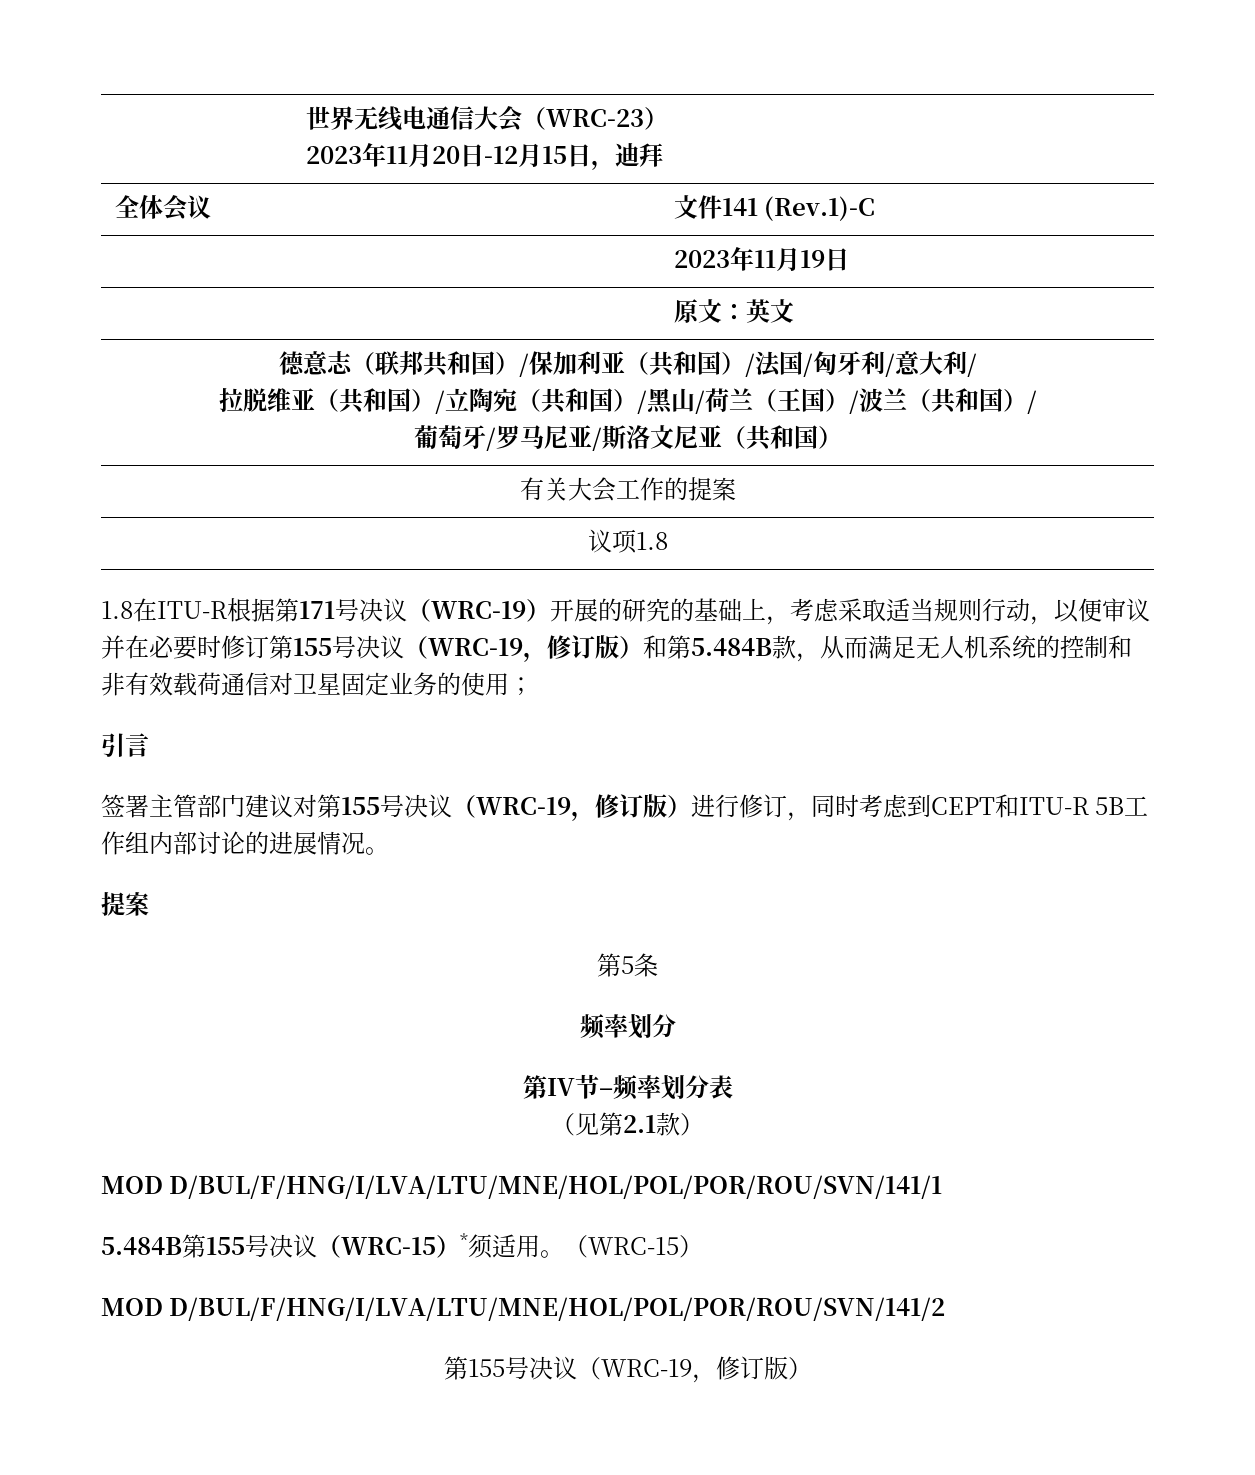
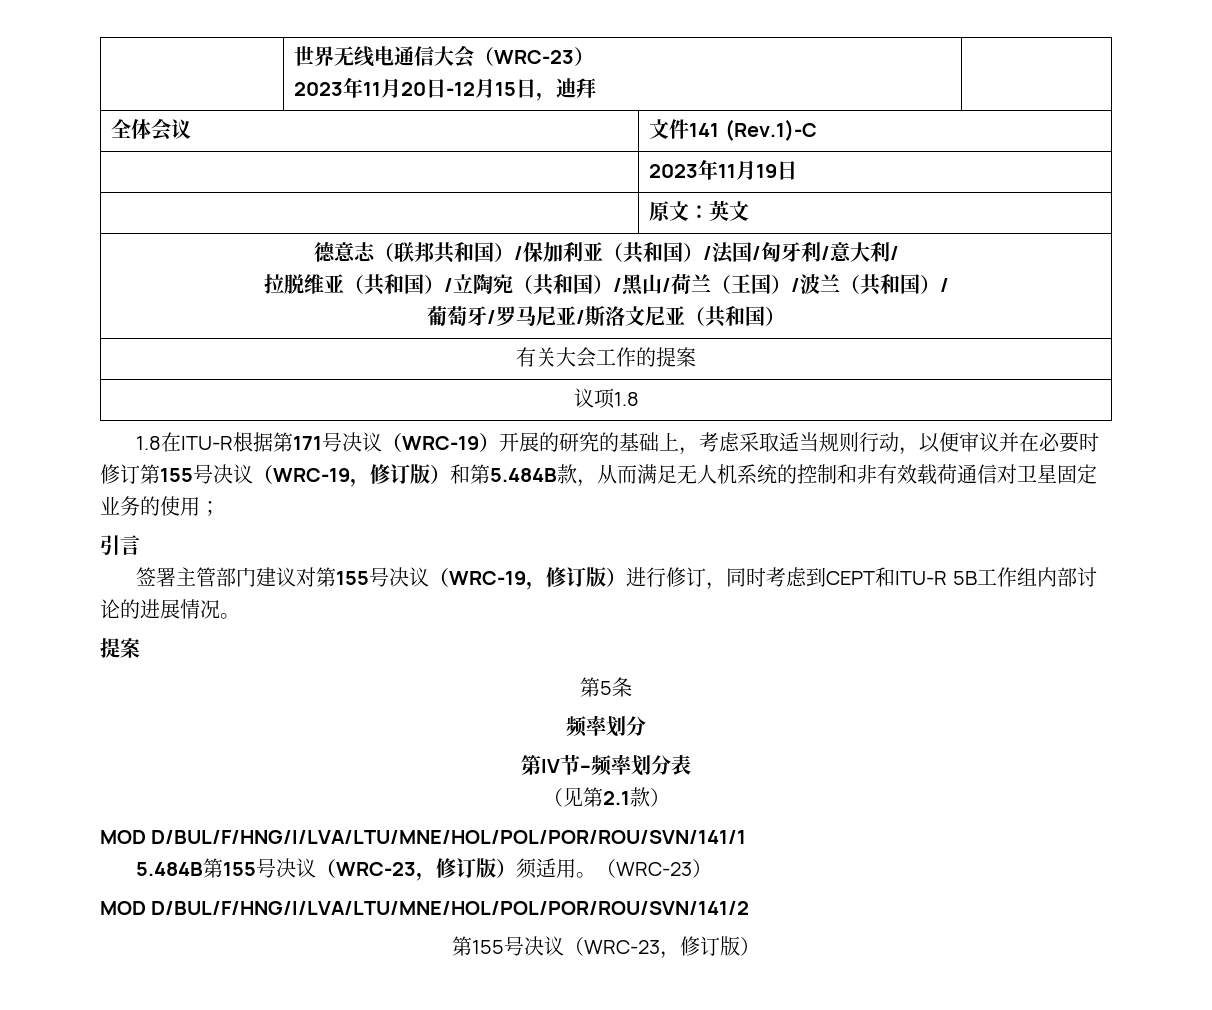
- 5.484B第155号决议（WRC-15）*须适用。（WRC-15）
+ 5.484B第155号决议（WRC-23，修订版）须适用。（WRC-23）
  MOD D/BUL/F/HNG/I/LVA/LTU/MNE/HOL/POL/POR/ROU/SVN/141/2
- 第155号决议（WRC-19，修订版）
+ 第155号决议（WRC-23，修订版）

